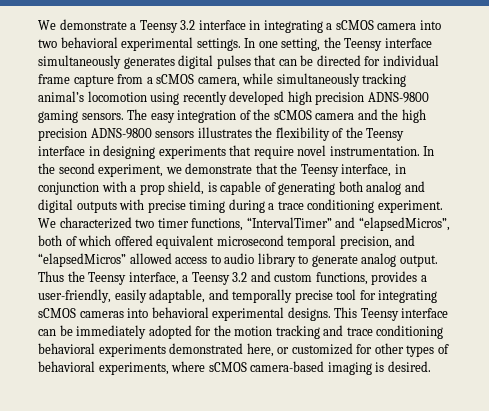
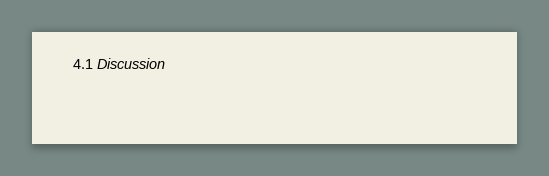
- We demonstrate a Teensy 3.2 interface in integrating a sCMOS camera into two behavioral experimental settings. In one setting, the Teensy interface simultaneously generates digital pulses that can be directed for individual frame capture from a sCMOS camera, while simultaneously tracking animal’s locomotion using recently developed high precision ADNS-9800 gaming sensors. The easy integration of the sCMOS camera and the high precision ADNS-9800 sensors illustrates the flexibility of the Teensy interface in designing experiments that require novel instrumentation. In the second experiment, we demonstrate that the Teensy interface, in conjunction with a prop shield, is capable of generating both analog and digital outputs with precise timing during a trace conditioning experiment. We characterized two timer functions, “IntervalTimer” and “elapsedMicros”, both of which offered equivalent microsecond temporal precision, and “elapsedMicros” allowed access to audio library to generate analog output. Thus the Teensy interface, a Teensy 3.2 and custom functions, provides a user-friendly, easily adaptable, and temporally precise tool for integrating sCMOS cameras into behavioral experimental designs. This Teensy interface can be immediately adopted for the motion tracking and trace conditioning behavioral experiments demonstrated here, or customized for other types of behavioral experiments, where sCMOS camera-based imaging is desired.
+ 4.1 Discussion

